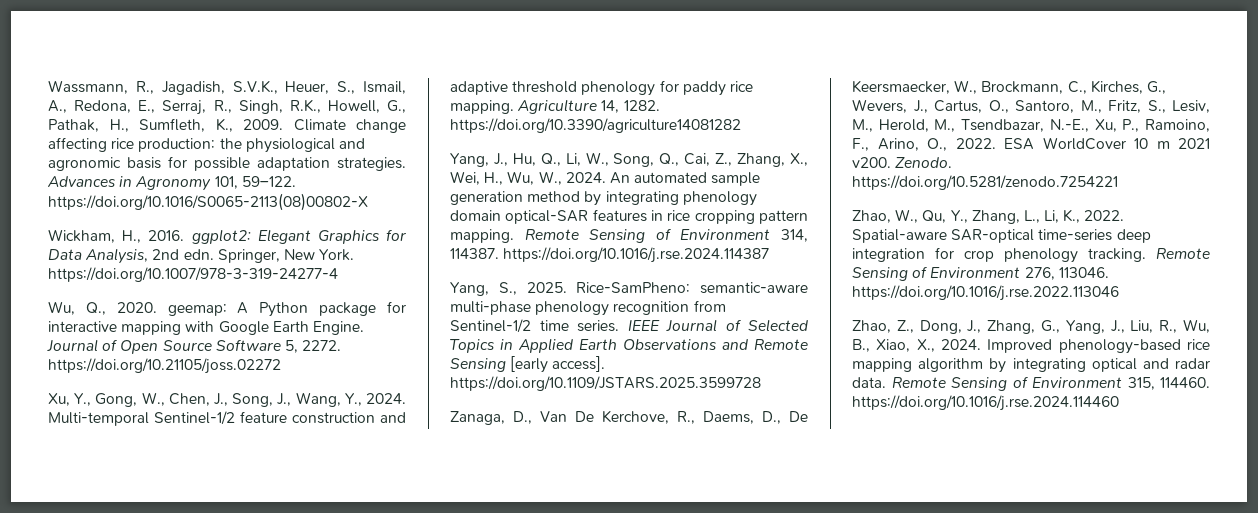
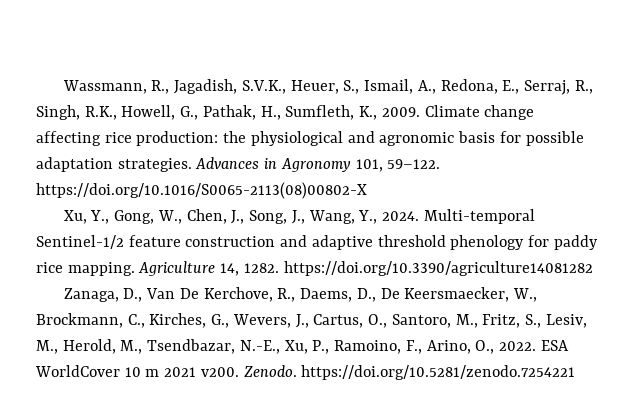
- Wickham, H., 2016. ggplot2: Elegant Graphics for Data Analysis, 2nd edn. Springer, New York. https://doi.org/10.1007/978-3-319-24277-4
- Wu, Q., 2020. geemap: A Python package for interactive mapping with Google Earth Engine. Journal of Open Source Software 5, 2272. https://doi.org/10.21105/joss.02272
- Yang, J., Hu, Q., Li, W., Song, Q., Cai, Z., Zhang, X., Wei, H., Wu, W., 2024. An automated sample generation method by integrating phenology domain optical-SAR features in rice cropping pattern mapping. Remote Sensing of Environment 314, 114387. https://doi.org/10.1016/j.rse.2024.114387
- Yang, S., 2025. Rice-SamPheno: semantic-aware multi-phase phenology recognition from Sentinel-1/2 time series. IEEE Journal of Selected Topics in Applied Earth Observations and Remote Sensing [early access]. https://doi.org/10.1109/JSTARS.2025.3599728
- Zhao, W., Qu, Y., Zhang, L., Li, K., 2022. Spatial-aware SAR-optical time-series deep integration for crop phenology tracking. Remote Sensing of Environment 276, 113046. https://doi.org/10.1016/j.rse.2022.113046
- Zhao, Z., Dong, J., Zhang, G., Yang, J., Liu, R., Wu, B., Xiao, X., 2024. Improved phenology-based rice mapping algorithm by integrating optical and radar data. Remote Sensing of Environment 315, 114460. https://doi.org/10.1016/j.rse.2024.114460

